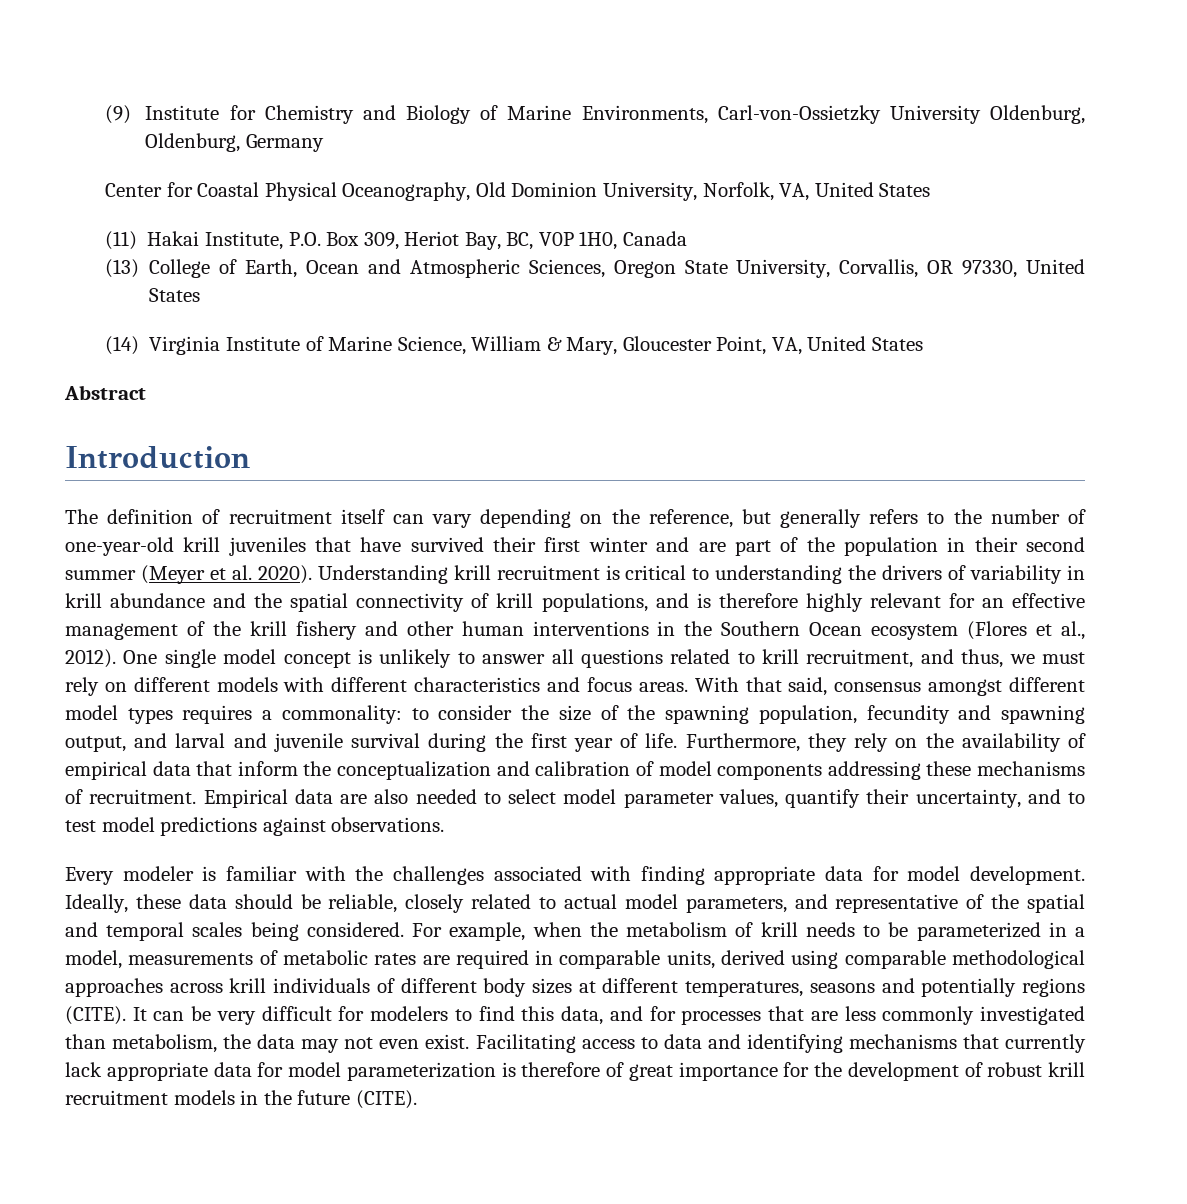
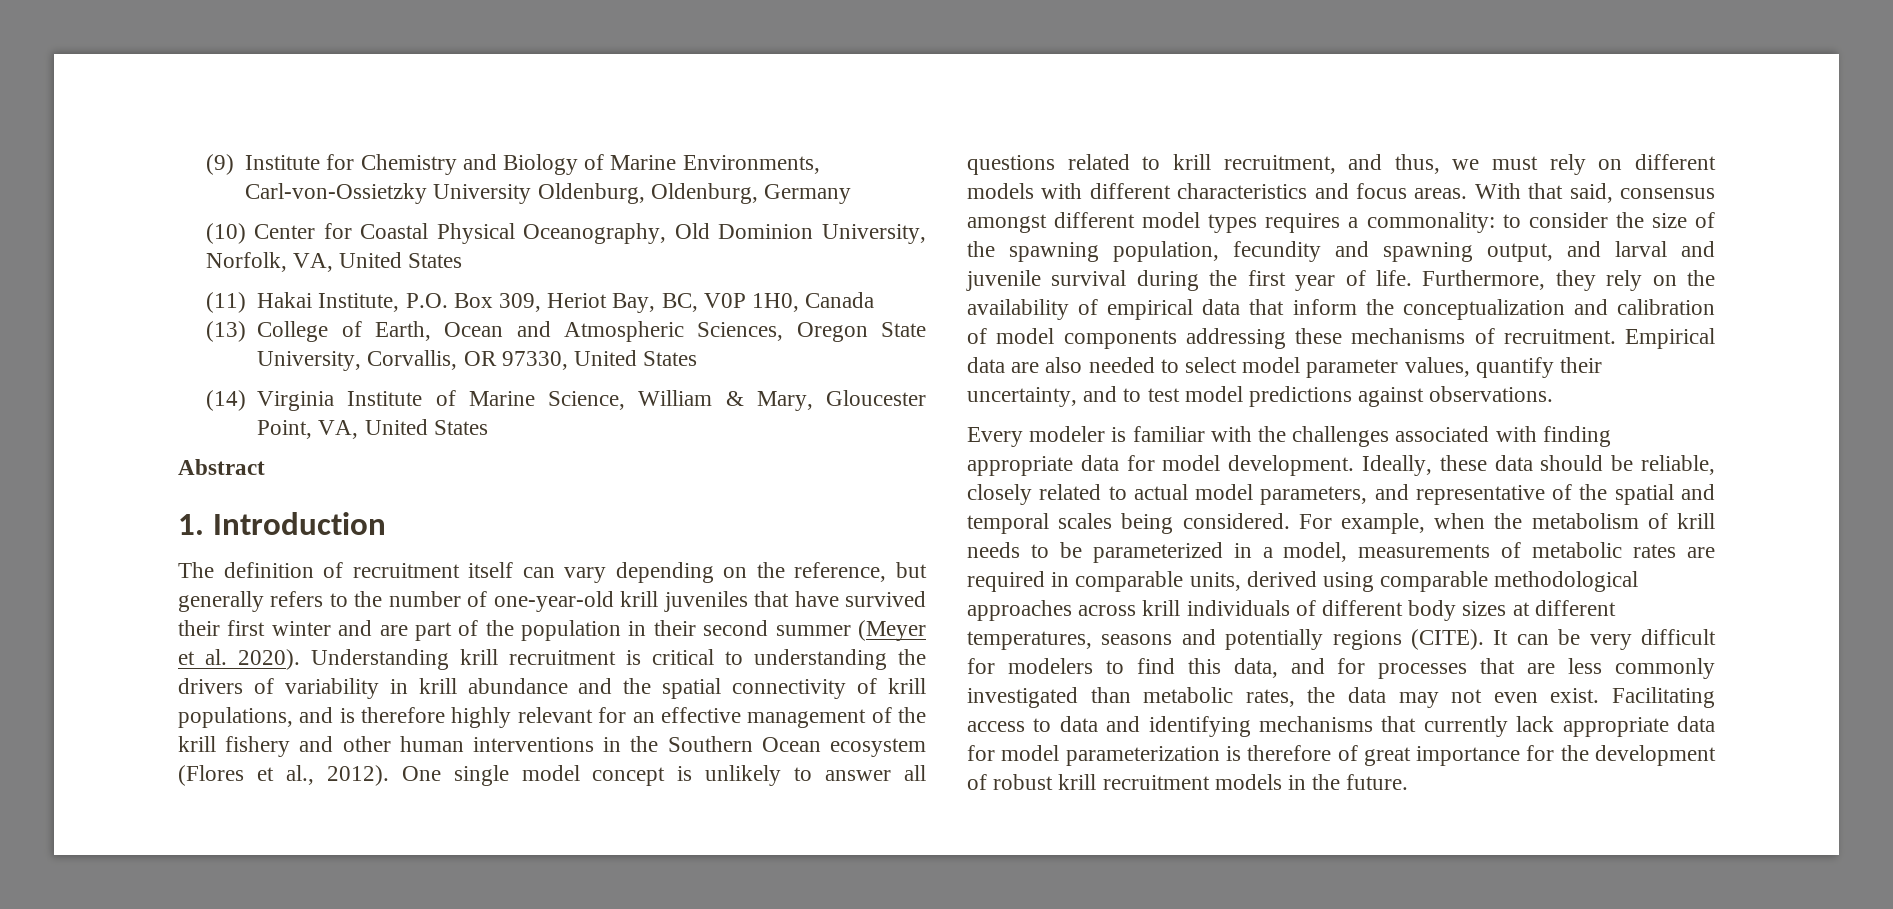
- Center for Coastal Physical Oceanography, Old Dominion University, Norfolk, VA, United States
+ (10) Center for Coastal Physical Oceanography, Old Dominion University, Norfolk, VA, United States
- Introduction
+ 1. Introduction
- It can be very difficult for modelers to find this data, and for processes that are less commonly investigated than metabolism, the data may not even exist.
+ It can be very difficult for modelers to find this data, and for processes that are less commonly investigated than metabolic rates, the data may not even exist.
- Facilitating access to data and identifying mechanisms that currently lack appropriate data for model parameterization is therefore of great importance for the development of robust krill recruitment models in the future (CITE).
+ Facilitating access to data and identifying mechanisms that currently lack appropriate data for model parameterization is therefore of great importance for the development of robust krill recruitment models in the future.

